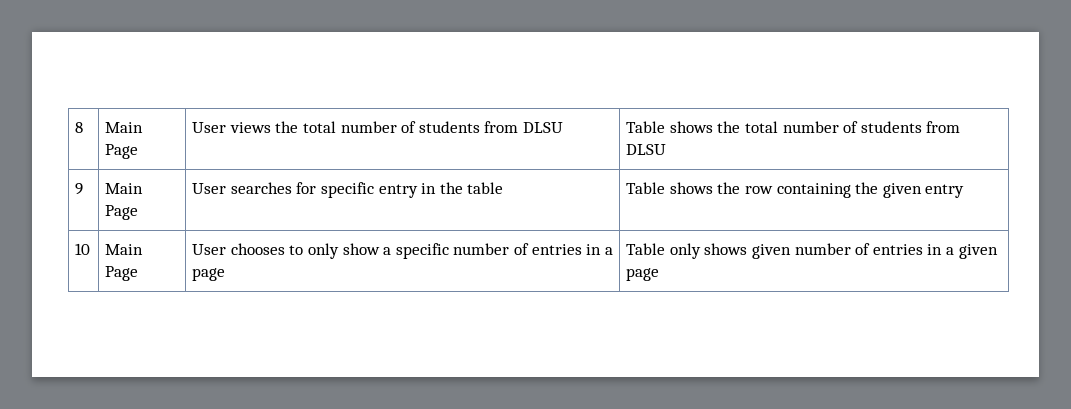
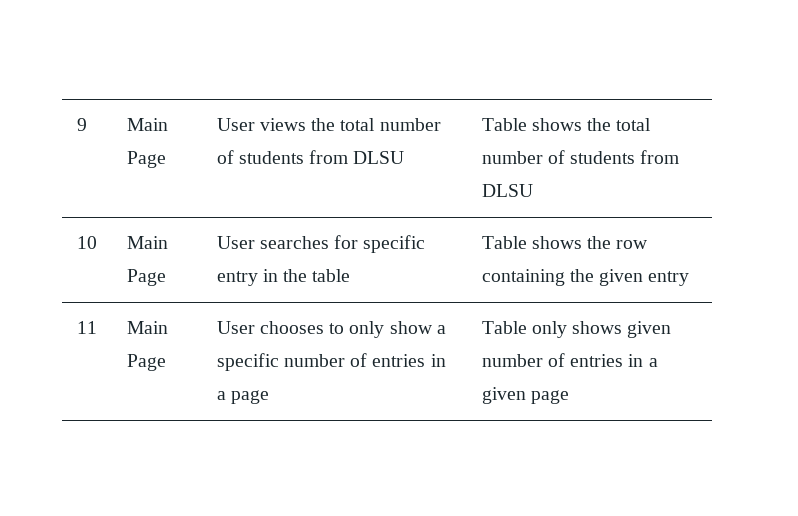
- 8 | Main Page | User views the total number of students from DLSU | Table shows the total number of students from DLSU
+ 9 | Main Page | User views the total number of students from DLSU | Table shows the total number of students from DLSU
- 9 | Main Page | User searches for specific entry in the table | Table shows the row containing the given entry
+ 10 | Main Page | User searches for specific entry in the table | Table shows the row containing the given entry
- 10 | Main Page | User chooses to only show a specific number of entries in a page | Table only shows given number of entries in a given page
+ 11 | Main Page | User chooses to only show a specific number of entries in a page | Table only shows given number of entries in a given page

